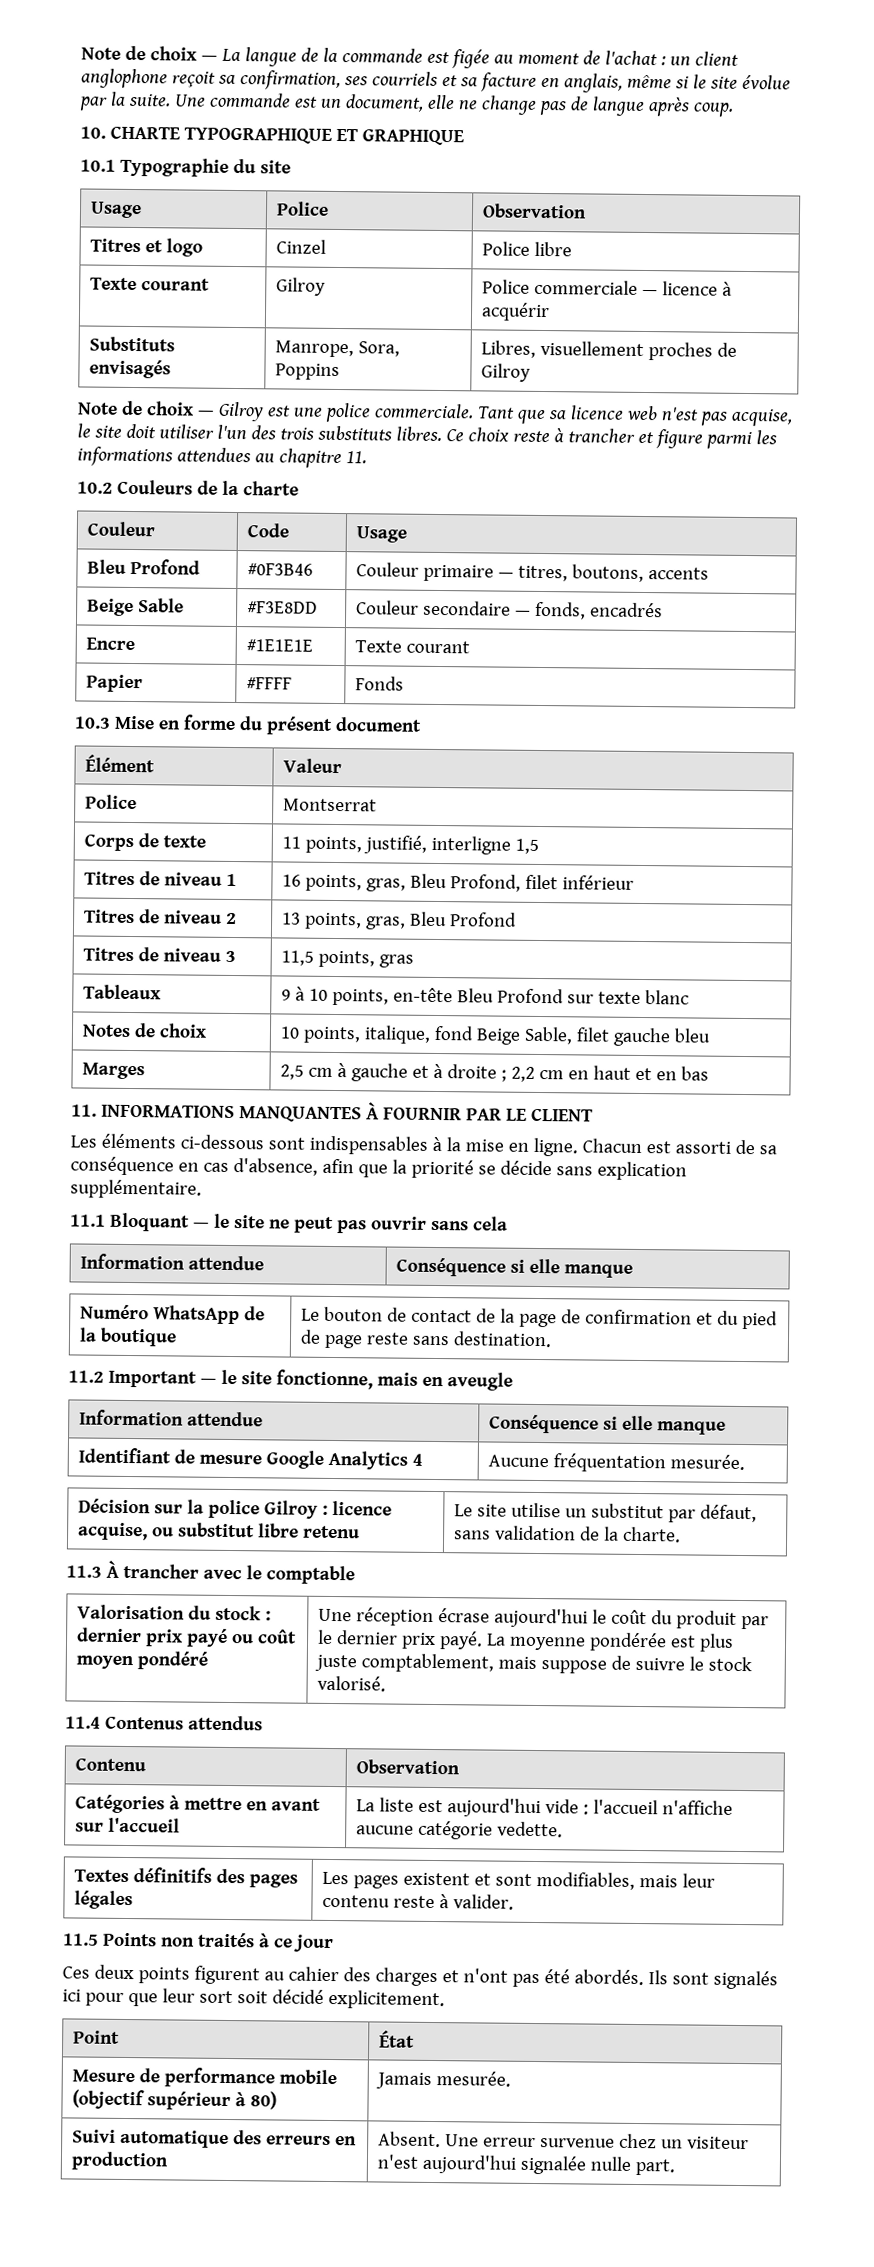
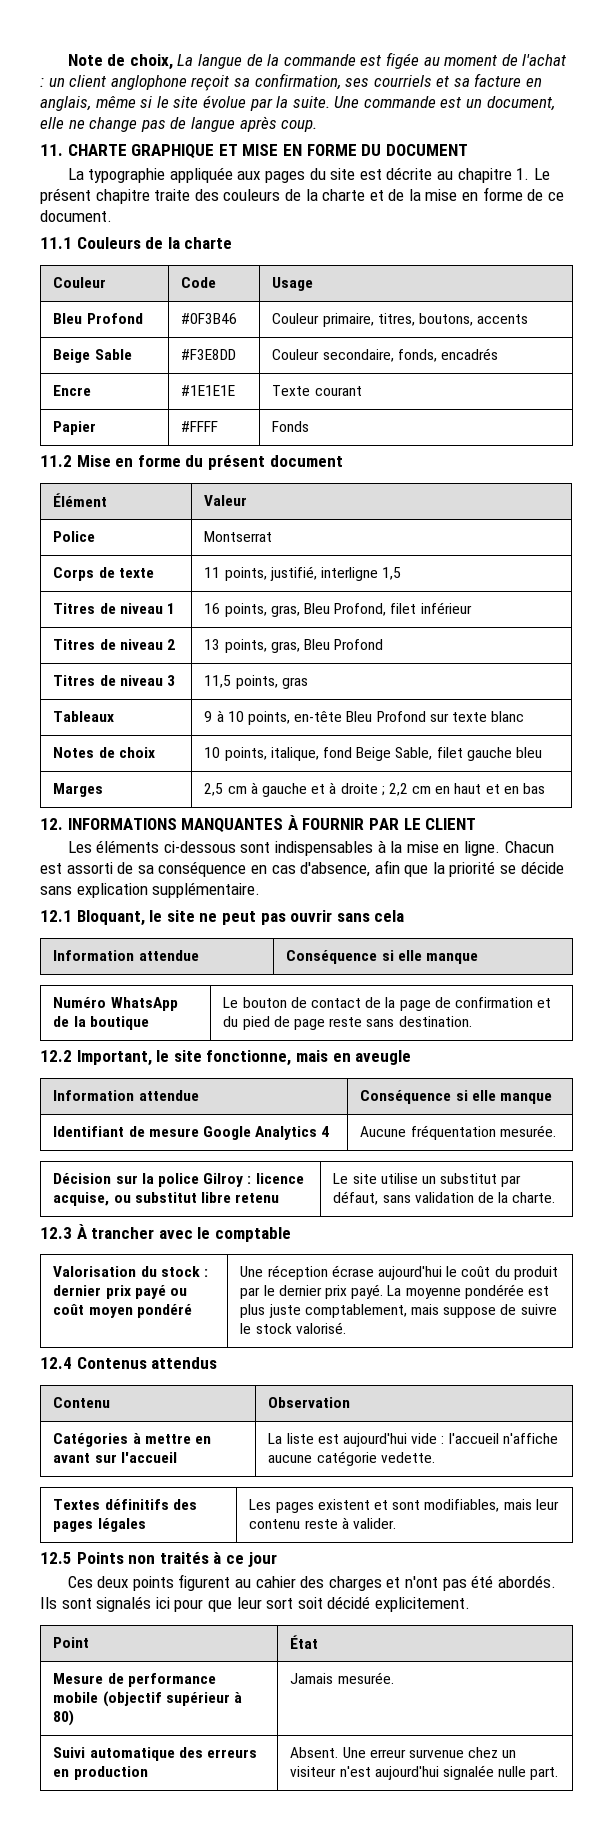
- Note de choix — La langue de la commande est figée au moment de l'achat : un client anglophone reçoit sa confirmation, ses courriels et sa facture en anglais, même si le site évolue par la suite.
+ Note de choix, La langue de la commande est figée au moment de l'achat : un client anglophone reçoit sa confirmation, ses courriels et sa facture en anglais, même si le site évolue par la suite.
- 10. CHARTE TYPOGRAPHIQUE ET GRAPHIQUE
- 10.1 Typographie du site
- Usage | Police | Observation
- Titres et logo | Cinzel | Police libre
- Texte courant | Gilroy | Police commerciale — licence à acquérir
- Substituts envisagés | Manrope, Sora, Poppins | Libres, visuellement proches de Gilroy
- Note de choix — Gilroy est une police commerciale. Tant que sa licence web n'est pas acquise, le site doit utiliser l'un des trois substituts libres. Ce choix reste à trancher et figure parmi les informations attendues au chapitre 11.
- 10.2 Couleurs de la charte
+ 11. CHARTE GRAPHIQUE ET MISE EN FORME DU DOCUMENT
+ La typographie appliquée aux pages du site est décrite au chapitre 1. Le présent chapitre traite des couleurs de la charte et de la mise en forme de ce document.
+ 11.1 Couleurs de la charte
- Bleu Profond | #0F3B46 | Couleur primaire — titres, boutons, accents
+ Bleu Profond | #0F3B46 | Couleur primaire, titres, boutons, accents
- Beige Sable | #F3E8DD | Couleur secondaire — fonds, encadrés
+ Beige Sable | #F3E8DD | Couleur secondaire, fonds, encadrés
- 10.3 Mise en forme du présent document
+ 11.2 Mise en forme du présent document
- 11. INFORMATIONS MANQUANTES À FOURNIR PAR LE CLIENT
+ 12. INFORMATIONS MANQUANTES À FOURNIR PAR LE CLIENT
- 11.1 Bloquant — le site ne peut pas ouvrir sans cela
+ 12.1 Bloquant, le site ne peut pas ouvrir sans cela
- 11.2 Important — le site fonctionne, mais en aveugle
+ 12.2 Important, le site fonctionne, mais en aveugle
- 11.3 À trancher avec le comptable
+ 12.3 À trancher avec le comptable
- 11.4 Contenus attendus
+ 12.4 Contenus attendus
- 11.5 Points non traités à ce jour
+ 12.5 Points non traités à ce jour

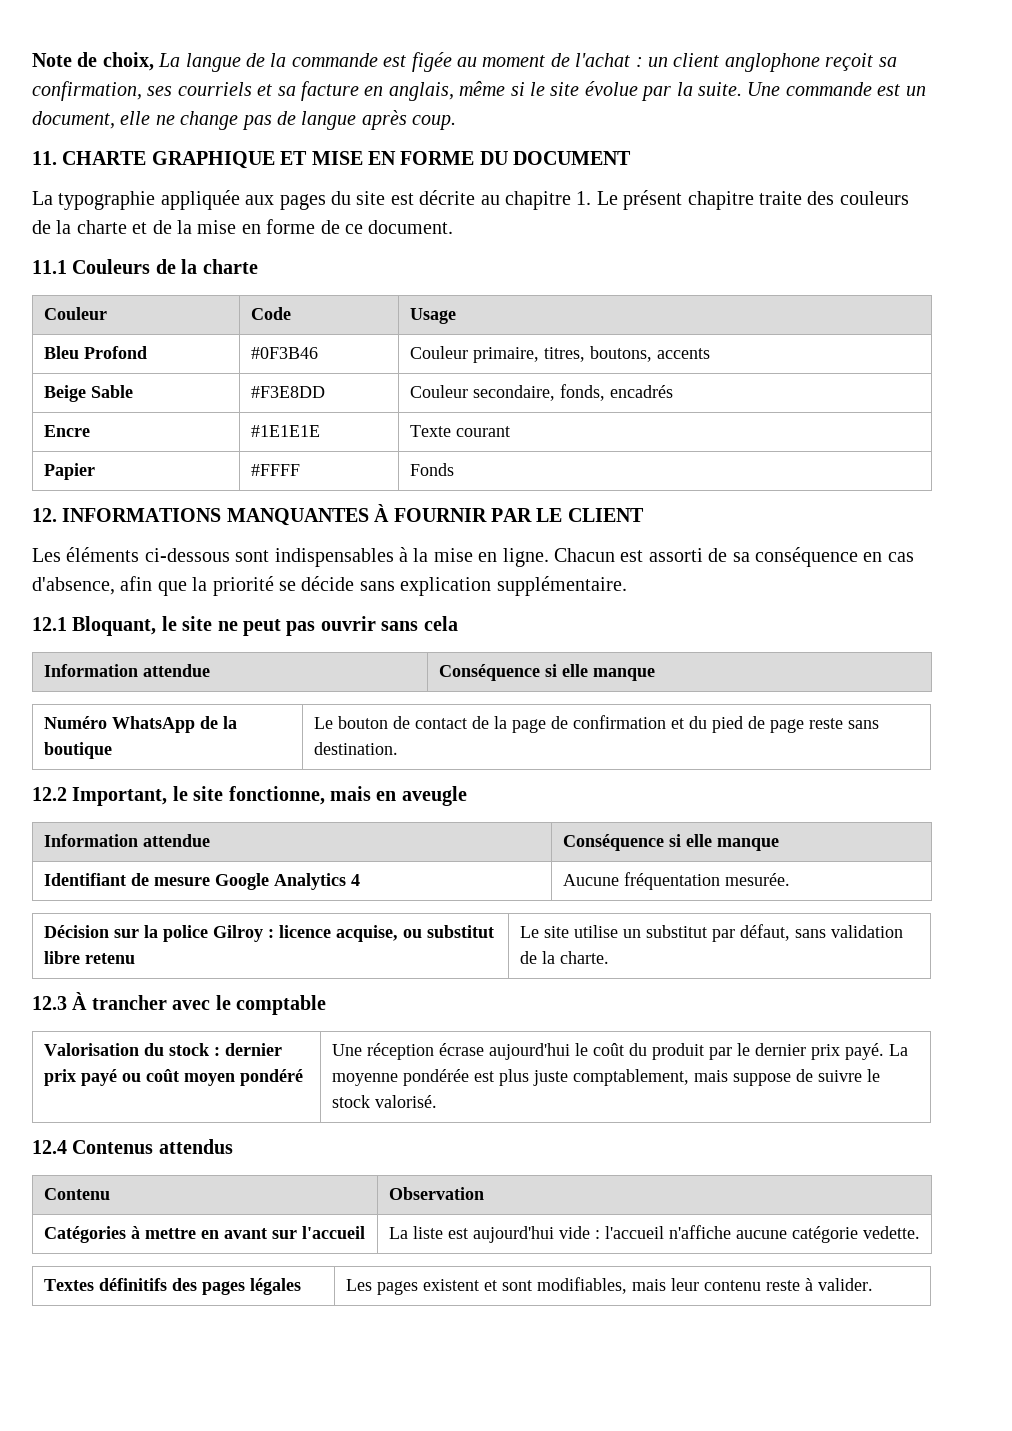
- 11.2 Mise en forme du présent document
- Élément | Valeur
- Police | Montserrat
- Corps de texte | 11 points, justifié, interligne 1,5
- Titres de niveau 1 | 16 points, gras, Bleu Profond, filet inférieur
- Titres de niveau 2 | 13 points, gras, Bleu Profond
- Titres de niveau 3 | 11,5 points, gras
- Tableaux | 9 à 10 points, en-tête Bleu Profond sur texte blanc
- Notes de choix | 10 points, italique, fond Beige Sable, filet gauche bleu
- Marges | 2,5 cm à gauche et à droite ; 2,2 cm en haut et en bas
- 12.5 Points non traités à ce jour
- Ces deux points figurent au cahier des charges et n'ont pas été abordés. Ils sont signalés ici pour que leur sort soit décidé explicitement.
- Point | État
- Mesure de performance mobile (objectif supérieur à 80) | Jamais mesurée.
- Suivi automatique des erreurs en production | Absent. Une erreur survenue chez un visiteur n'est aujourd'hui signalée nulle part.

